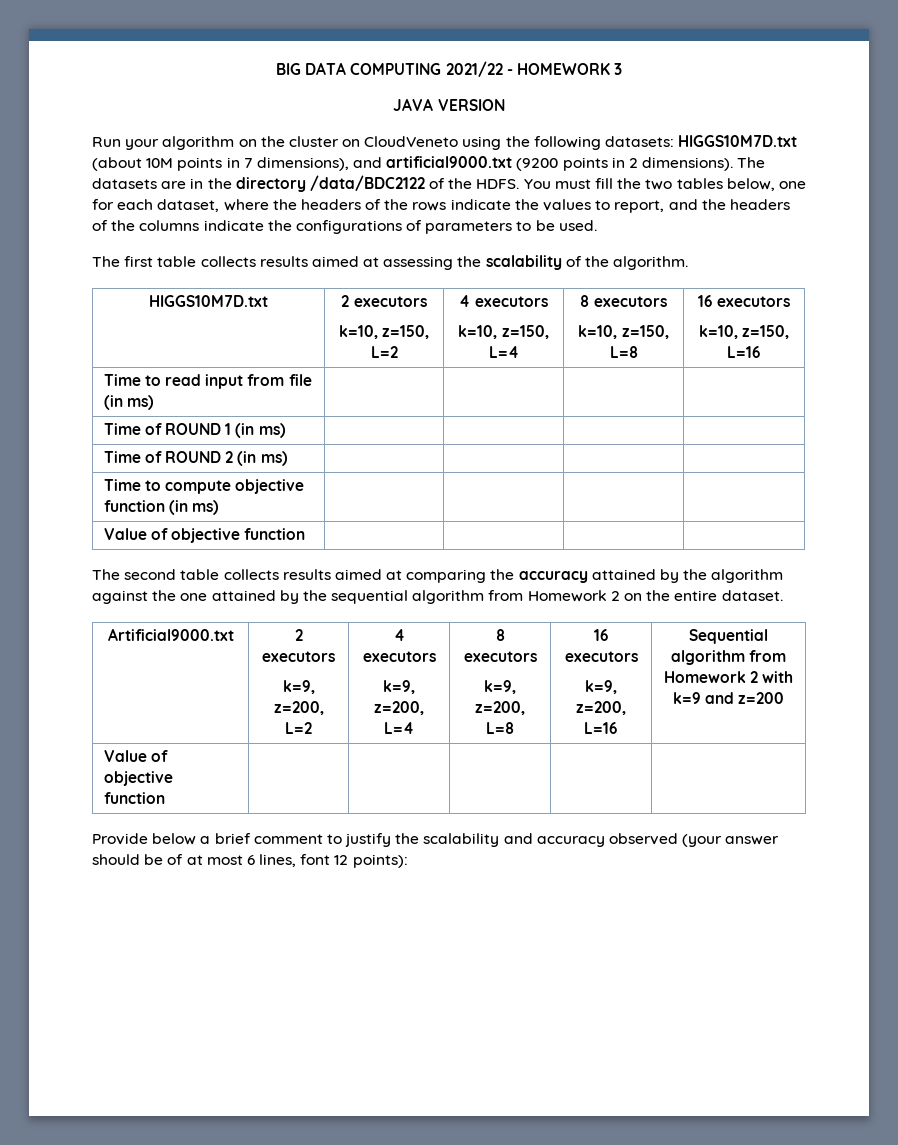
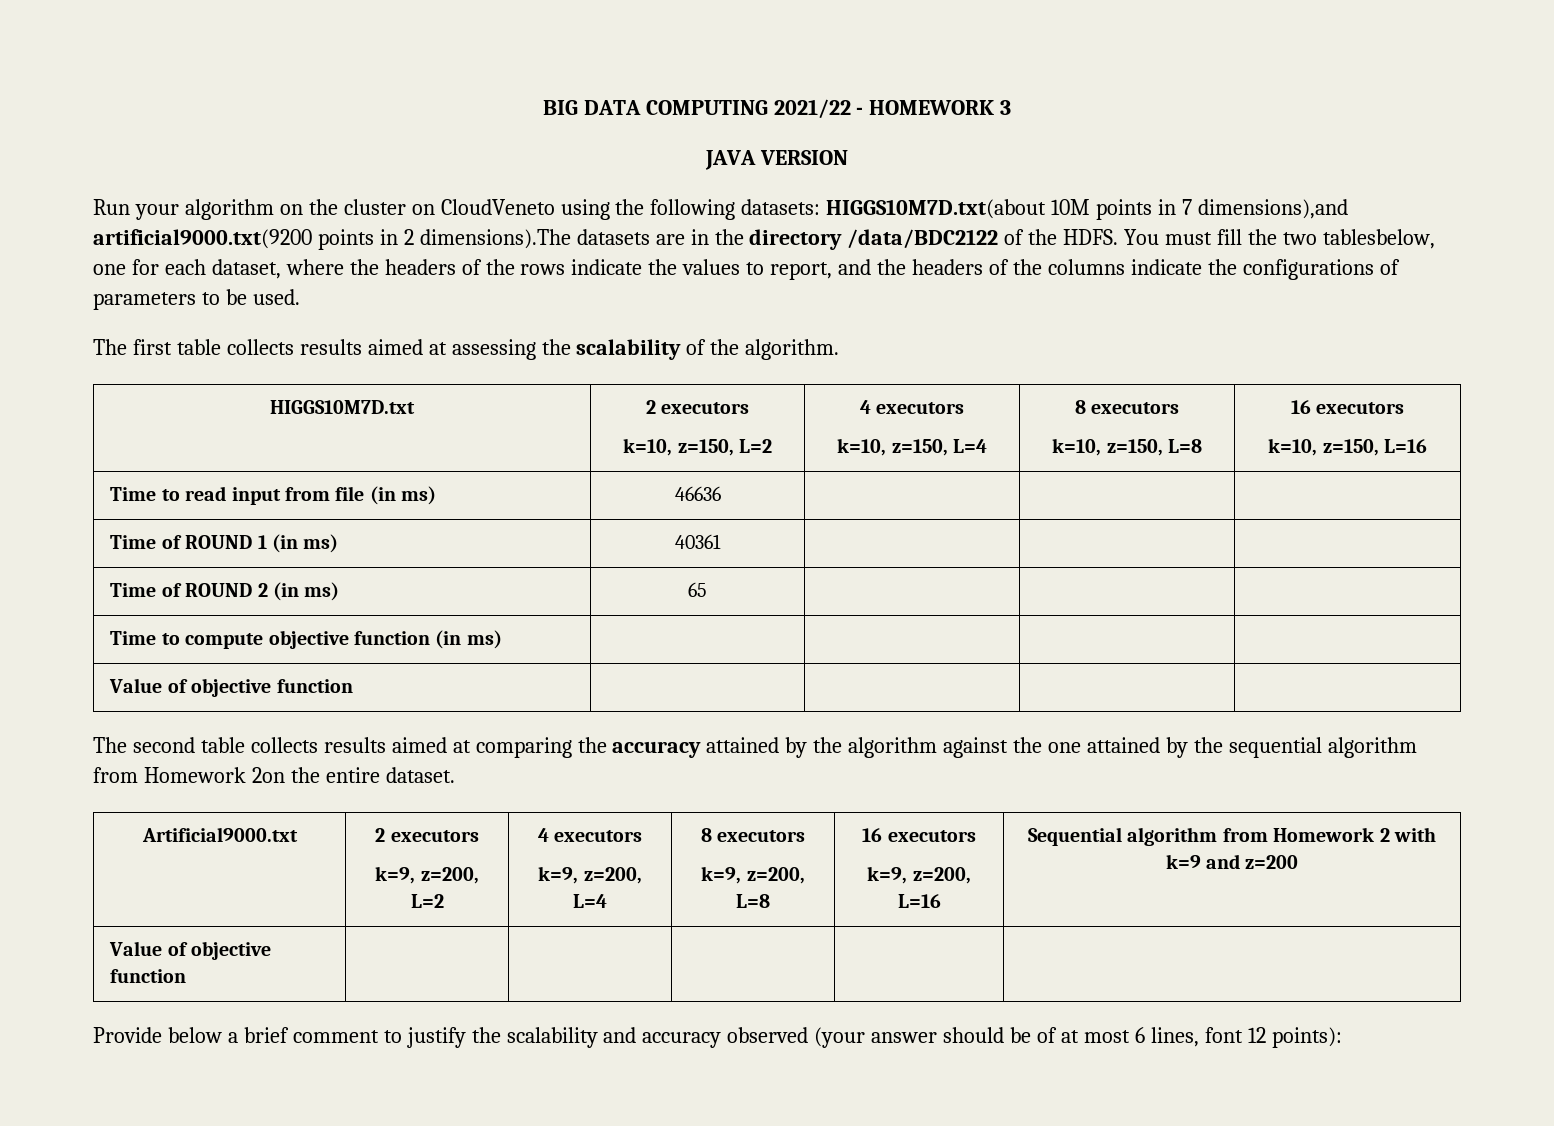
- Run your algorithm on the cluster on CloudVeneto using the following datasets: HIGGS10M7D.txt (about 10M points in 7 dimensions), and artificial9000.txt (9200 points in 2 dimensions). The datasets are in the directory /data/BDC2122 of the HDFS.
+ Run your algorithm on the cluster on CloudVeneto using the following datasets: HIGGS10M7D.txt(about 10M points in 7 dimensions),and artificial9000.txt(9200 points in 2 dimensions).The datasets are in the directory /data/BDC2122 of the HDFS.
- You must fill the two tables below, one for each dataset, where the headers of the rows indicate the values to report, and the headers of the columns indicate the configurations of parameters to be used.
+ You must fill the two tablesbelow, one for each dataset, where the headers of the rows indicate the values to report, and the headers of the columns indicate the configurations of parameters to be used.
- Time to read input from file (in ms) | | | |
+ Time to read input from file (in ms) | 46636 | | |
- Time of ROUND 1 (in ms) | | | |
+ Time of ROUND 1 (in ms) | 40361 | | |
- Time of ROUND 2 (in ms) | | | |
+ Time of ROUND 2 (in ms) | 65 | | |
- The second table collects results aimed at comparing the accuracy attained by the algorithm against the one attained by the sequential algorithm from Homework 2 on the entire dataset.
+ The second table collects results aimed at comparing the accuracy attained by the algorithm against the one attained by the sequential algorithm from Homework 2on the entire dataset.

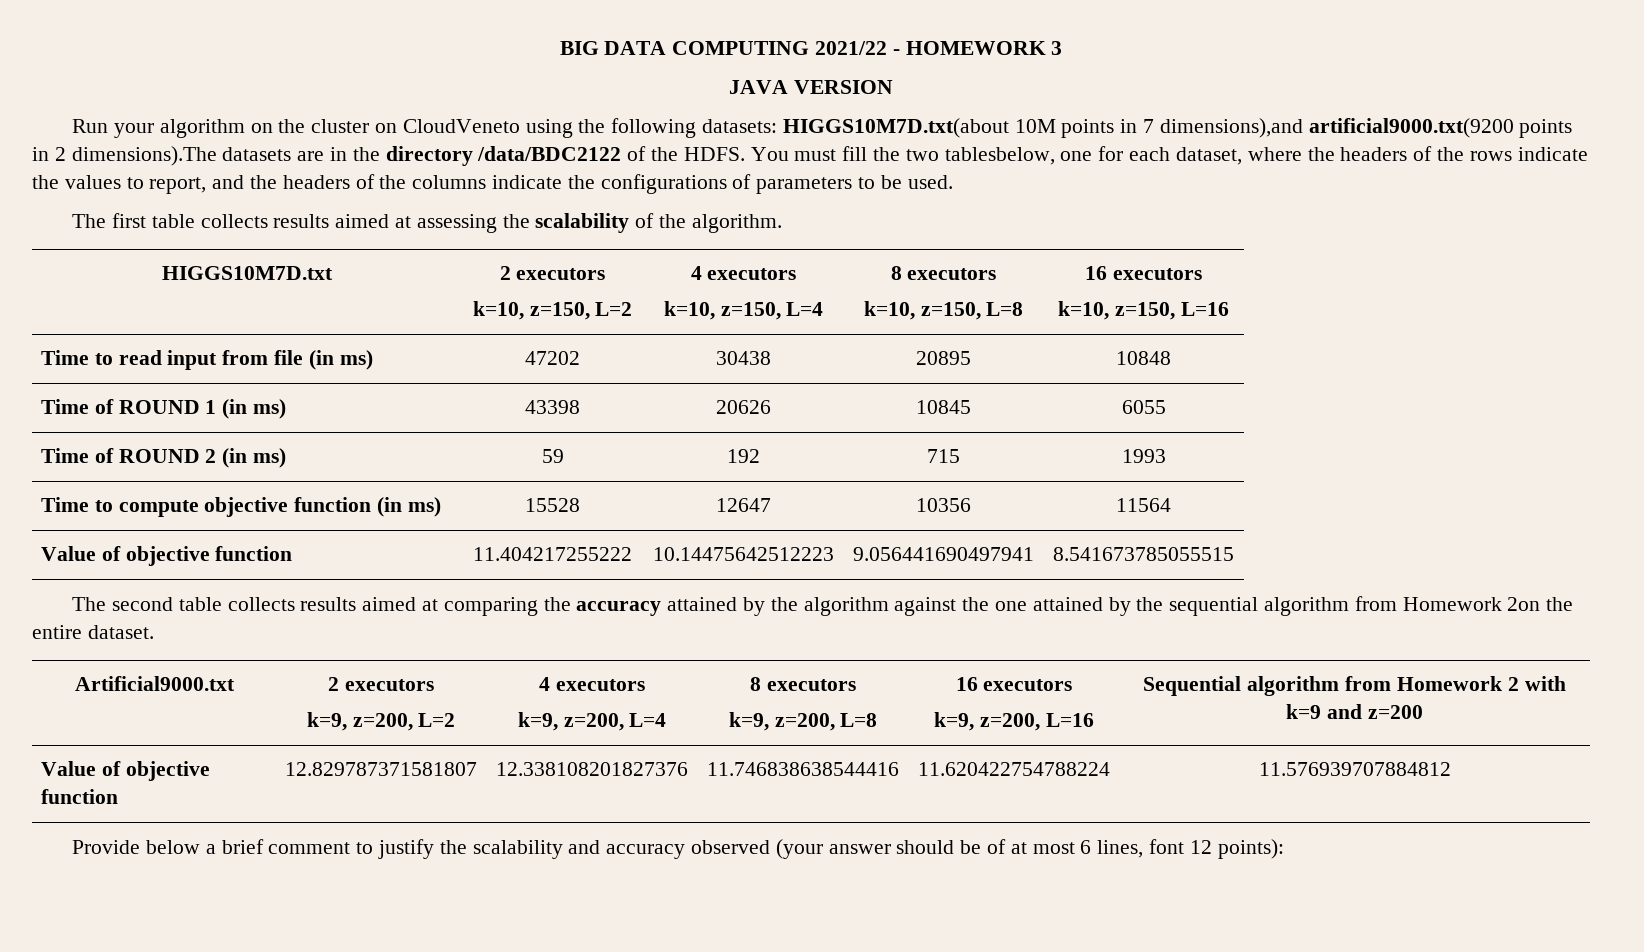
- Time to read input from file (in ms) | 46636 | | |
+ Time to read input from file (in ms) | 47202 | 30438 | 20895 | 10848
- Time of ROUND 1 (in ms) | 40361 | | |
+ Time of ROUND 1 (in ms) | 43398 | 20626 | 10845 | 6055
- Time of ROUND 2 (in ms) | 65 | | |
+ Time of ROUND 2 (in ms) | 59 | 192 | 715 | 1993
- Time to compute objective function (in ms) | | | |
- Value of objective function | | | |
+ Time to compute objective function (in ms) | 15528 | 12647 | 10356 | 11564
+ Value of objective function | 11.404217255222 | 10.14475642512223 | 9.056441690497941 | 8.541673785055515
- Value of objective function | | | | |
+ Value of objective function | 12.829787371581807 | 12.338108201827376 | 11.746838638544416 | 11.620422754788224 | 11.576939707884812

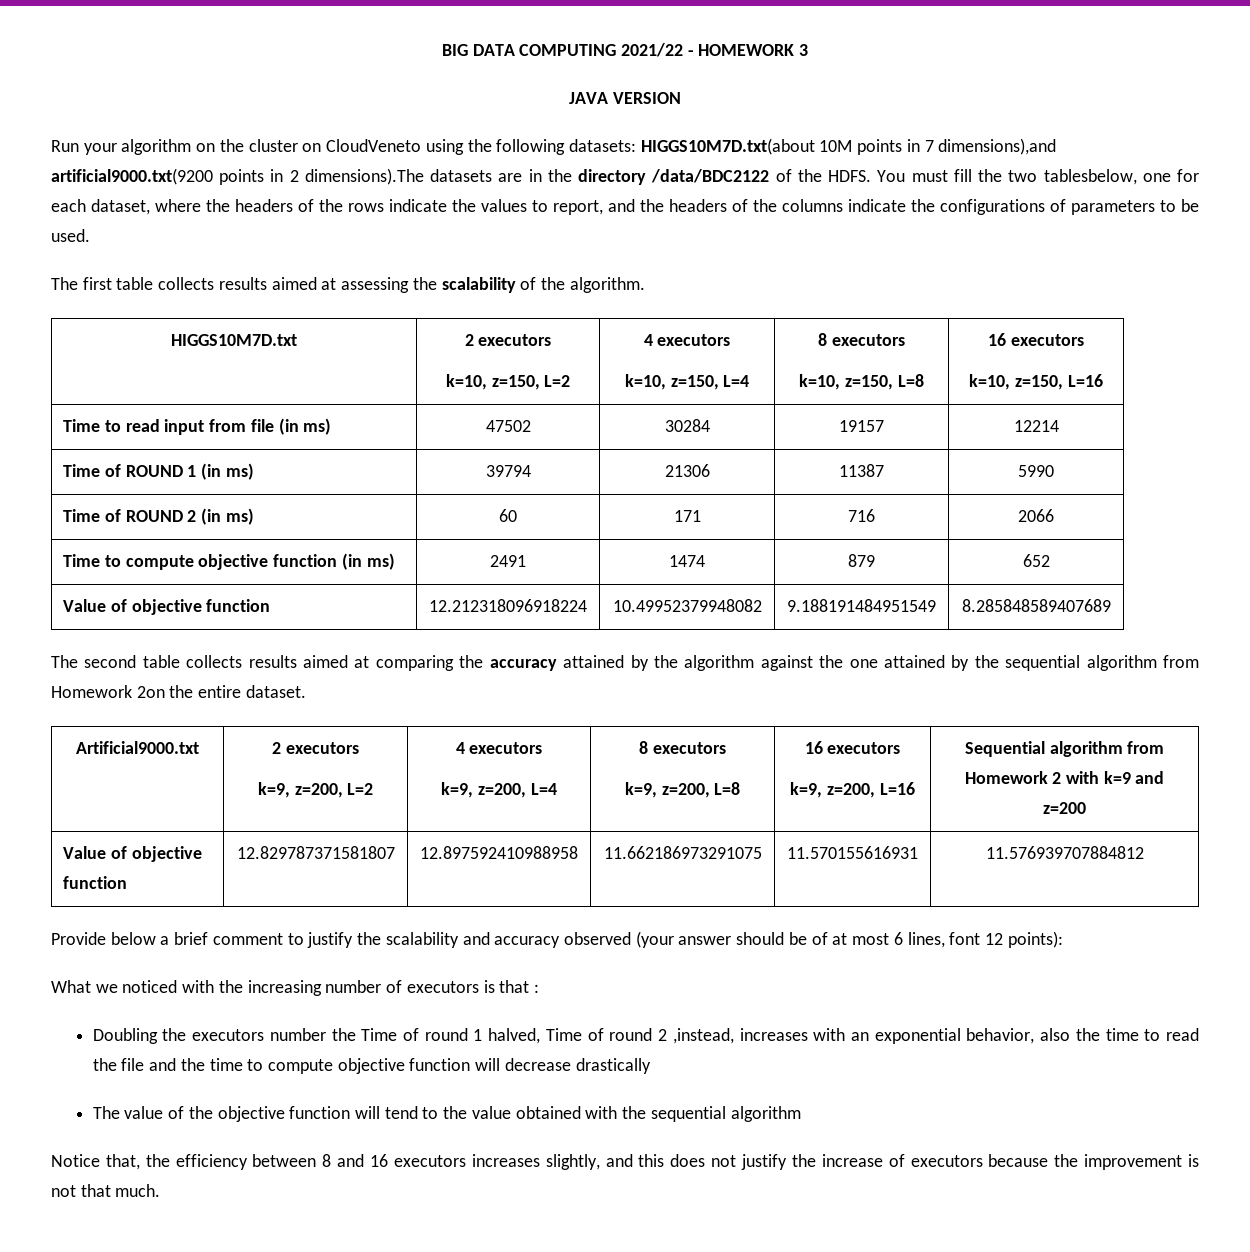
- Time to read input from file (in ms) | 47202 | 30438 | 20895 | 10848
+ Time to read input from file (in ms) | 47502 | 30284 | 19157 | 12214
- Time of ROUND 1 (in ms) | 43398 | 20626 | 10845 | 6055
+ Time of ROUND 1 (in ms) | 39794 | 21306 | 11387 | 5990
- Time of ROUND 2 (in ms) | 59 | 192 | 715 | 1993
+ Time of ROUND 2 (in ms) | 60 | 171 | 716 | 2066
- Time to compute objective function (in ms) | 15528 | 12647 | 10356 | 11564
- Value of objective function | 11.404217255222 | 10.14475642512223 | 9.056441690497941 | 8.541673785055515
+ Time to compute objective function (in ms) | 2491 | 1474 | 879 | 652
+ Value of objective function | 12.212318096918224 | 10.49952379948082 | 9.188191484951549 | 8.285848589407689
- Value of objective function | 12.829787371581807 | 12.338108201827376 | 11.746838638544416 | 11.620422754788224 | 11.576939707884812
+ Value of objective function | 12.829787371581807 | 12.897592410988958 | 11.662186973291075 | 11.570155616931 | 11.576939707884812
+ What we noticed with the increasing number of executors is that :
+ Doubling the executors number the Time of round 1 halved, Time of round 2 ,instead, increases with an exponential behavior, also the time to read the file and the time to compute objective function will decrease drastically
+ The value of the objective function will tend to the value obtained with the sequential algorithm
+ Notice that, the efficiency between 8 and 16 executors increases slightly, and this does not justify the increase of executors because the improvement is not that much.

